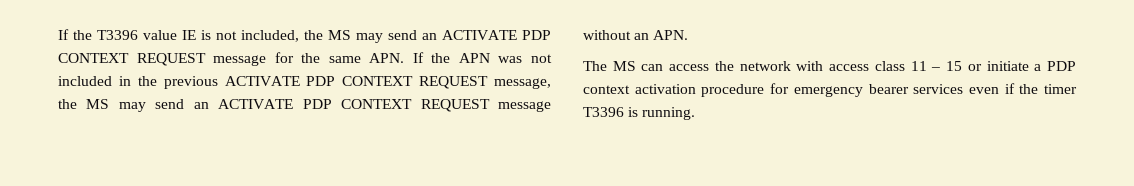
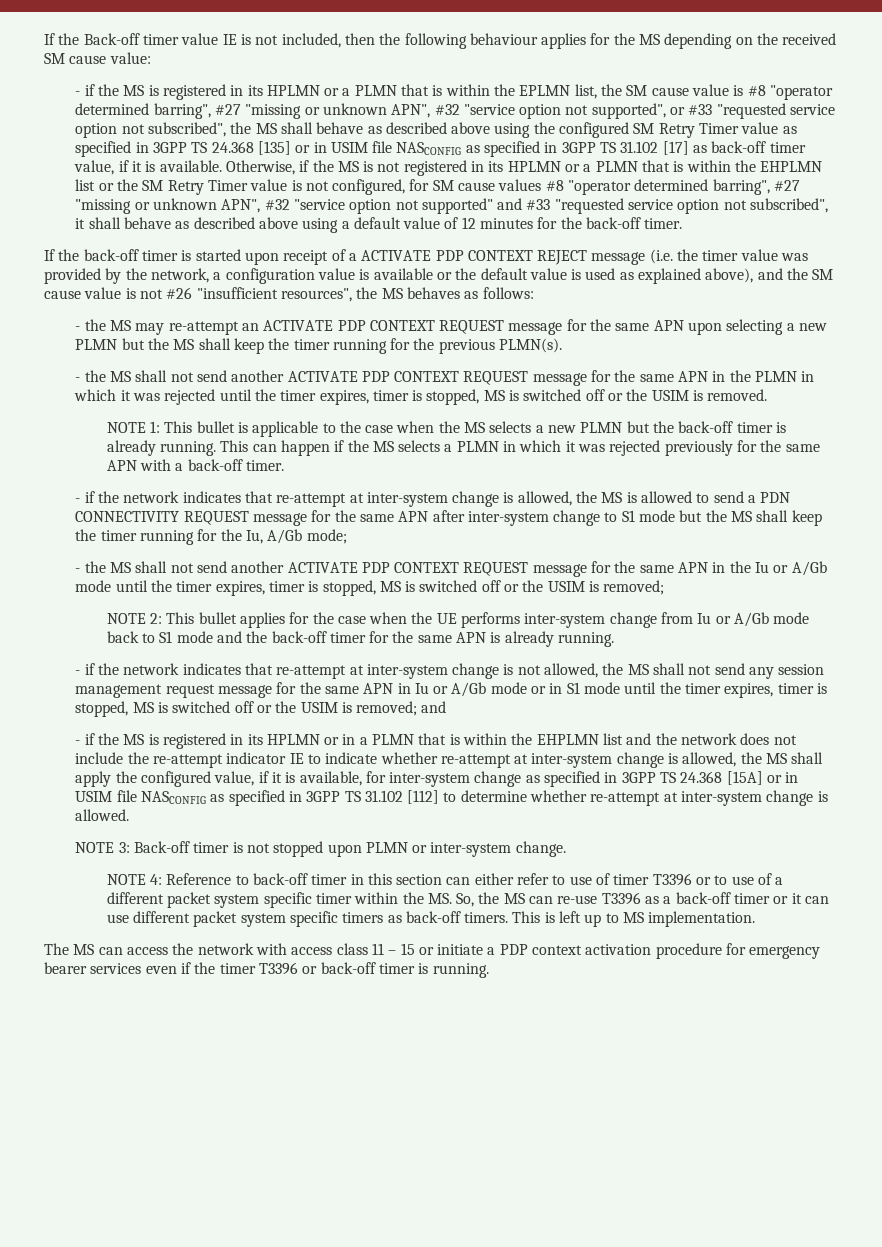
- If the T3396 value IE is not included, the MS may send an ACTIVATE PDP CONTEXT REQUEST message for the same APN. If the APN was not included in the previous ACTIVATE PDP CONTEXT REQUEST message, the MS may send an ACTIVATE PDP CONTEXT REQUEST message without an APN.
+ If the Back-off timer value IE is not included, then the following behaviour applies for the MS depending on the received SM cause value:
+ - if the MS is registered in its HPLMN or a PLMN that is within the EPLMN list, the SM cause value is #8 "operator determined barring", #27 "missing or unknown APN", #32 "service option not supported", or #33 "requested service option not subscribed", the MS shall behave as described above using the configured SM Retry Timer value as specified in 3GPP TS 24.368 [135] or in USIM file NASCONFIG as specified in 3GPP TS 31.102 [17] as back-off timer value, if it is available. Otherwise, if the MS is not registered in its HPLMN or a PLMN that is within the EHPLMN list or the SM Retry Timer value is not configured, for SM cause values #8 "operator determined barring", #27 "missing or unknown APN", #32 "service option not supported" and #33 "requested service option not subscribed", it shall behave as described above using a default value of 12 minutes for the back-off timer.
+ If the back-off timer is started upon receipt of a ACTIVATE PDP CONTEXT REJECT message (i.e. the timer value was provided by the network, a configuration value is available or the default value is used as explained above), and the SM cause value is not #26 "insufficient resources", the MS behaves as follows:
+ - the MS may re-attempt an ACTIVATE PDP CONTEXT REQUEST message for the same APN upon selecting a new PLMN but the MS shall keep the timer running for the previous PLMN(s).
+ - the MS shall not send another ACTIVATE PDP CONTEXT REQUEST message for the same APN in the PLMN in which it was rejected until the timer expires, timer is stopped, MS is switched off or the USIM is removed.
+ NOTE 1: This bullet is applicable to the case when the MS selects a new PLMN but the back-off timer is already running. This can happen if the MS selects a PLMN in which it was rejected previously for the same APN with a back-off timer.
+ - if the network indicates that re-attempt at inter-system change is allowed, the MS is allowed to send a PDN CONNECTIVITY REQUEST message for the same APN after inter-system change to S1 mode but the MS shall keep the timer running for the Iu, A/Gb mode;
+ - the MS shall not send another ACTIVATE PDP CONTEXT REQUEST message for the same APN in the Iu or A/Gb mode until the timer expires, timer is stopped, MS is switched off or the USIM is removed;
+ NOTE 2: This bullet applies for the case when the UE performs inter-system change from Iu or A/Gb mode back to S1 mode and the back-off timer for the same APN is already running.
+ - if the network indicates that re-attempt at inter-system change is not allowed, the MS shall not send any session management request message for the same APN in Iu or A/Gb mode or in S1 mode until the timer expires, timer is stopped, MS is switched off or the USIM is removed; and
+ - if the MS is registered in its HPLMN or in a PLMN that is within the EHPLMN list and the network does not include the re-attempt indicator IE to indicate whether re-attempt at inter-system change is allowed, the MS shall apply the configured value, if it is available, for inter-system change as specified in 3GPP TS 24.368 [15A] or in USIM file NASCONFIG as specified in 3GPP TS 31.102 [112] to determine whether re-attempt at inter-system change is allowed.
+ NOTE 3: Back-off timer is not stopped upon PLMN or inter-system change.
+ NOTE 4: Reference to back-off timer in this section can either refer to use of timer T3396 or to use of a different packet system specific timer within the MS. So, the MS can re-use T3396 as a back-off timer or it can use different packet system specific timers as back-off timers. This is left up to MS implementation.
- The MS can access the network with access class 11 – 15 or initiate a PDP context activation procedure for emergency bearer services even if the timer T3396 is running.
+ The MS can access the network with access class 11 – 15 or initiate a PDP context activation procedure for emergency bearer services even if the timer T3396 or back-off timer is running.

